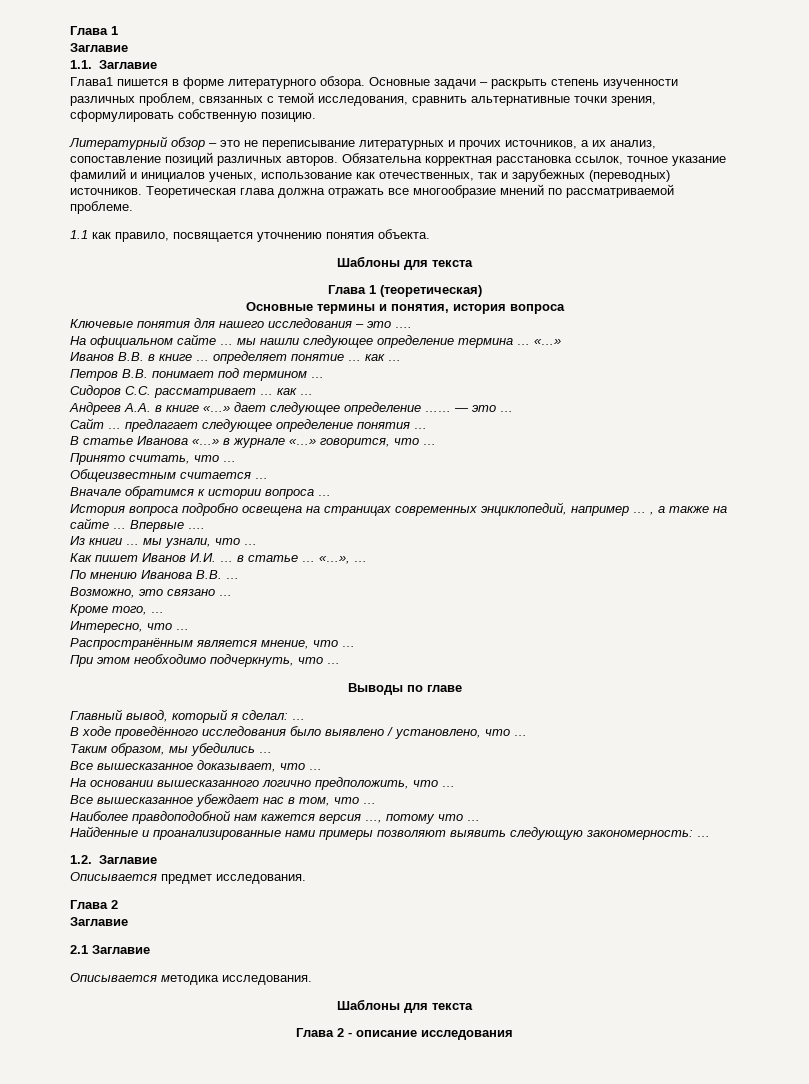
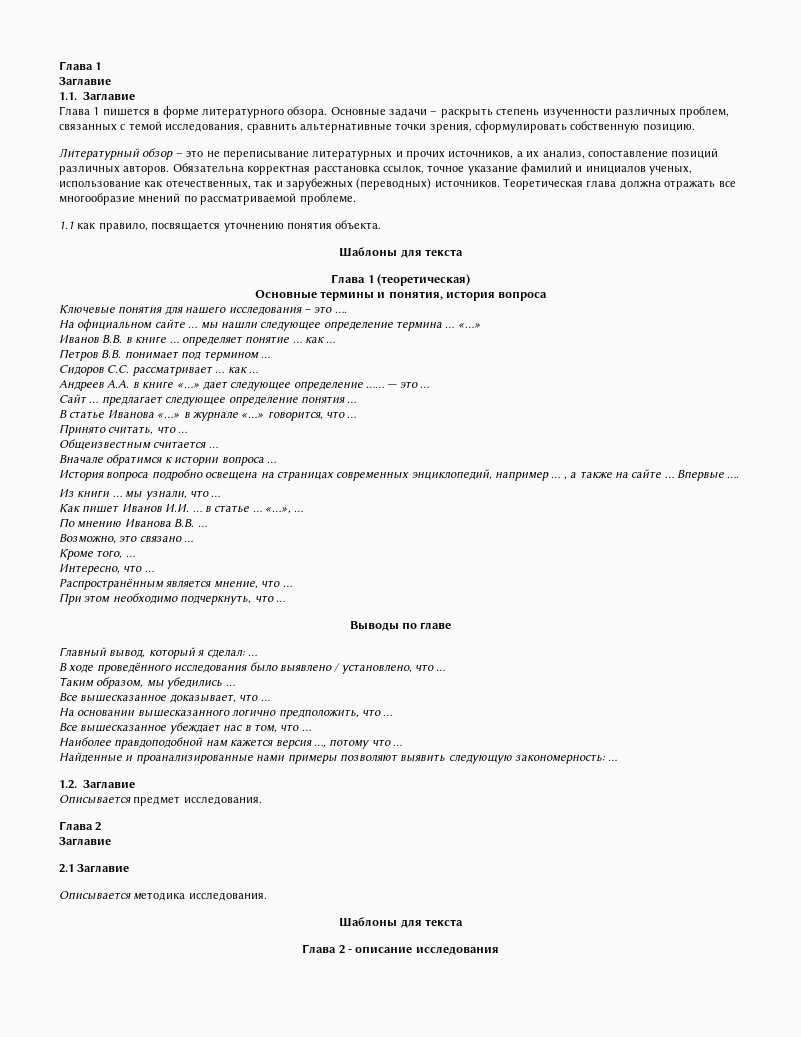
- Глава1 пишется в форме литературного обзора.
+ Глава 1 пишется в форме литературного обзора.

